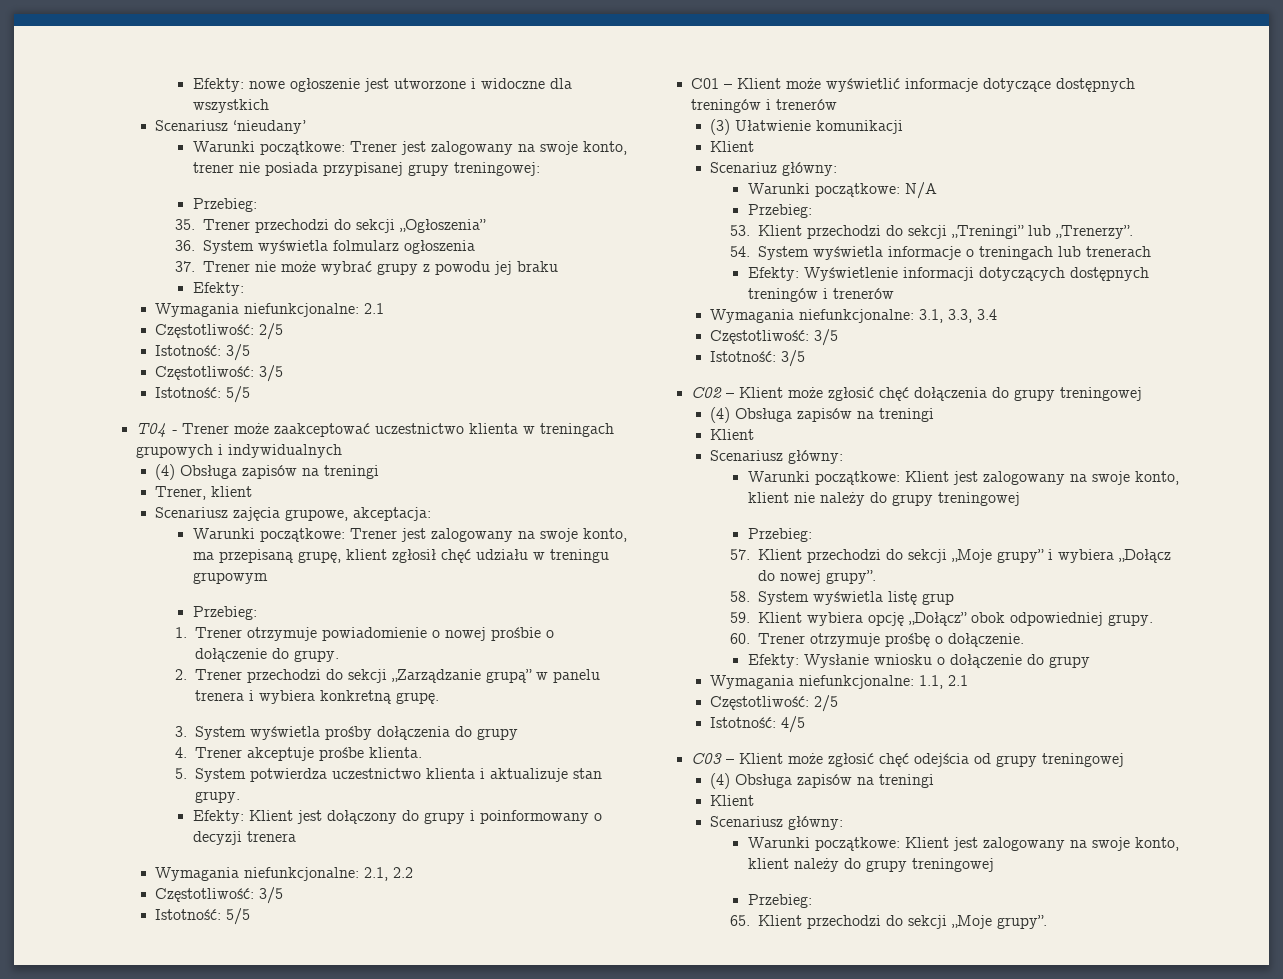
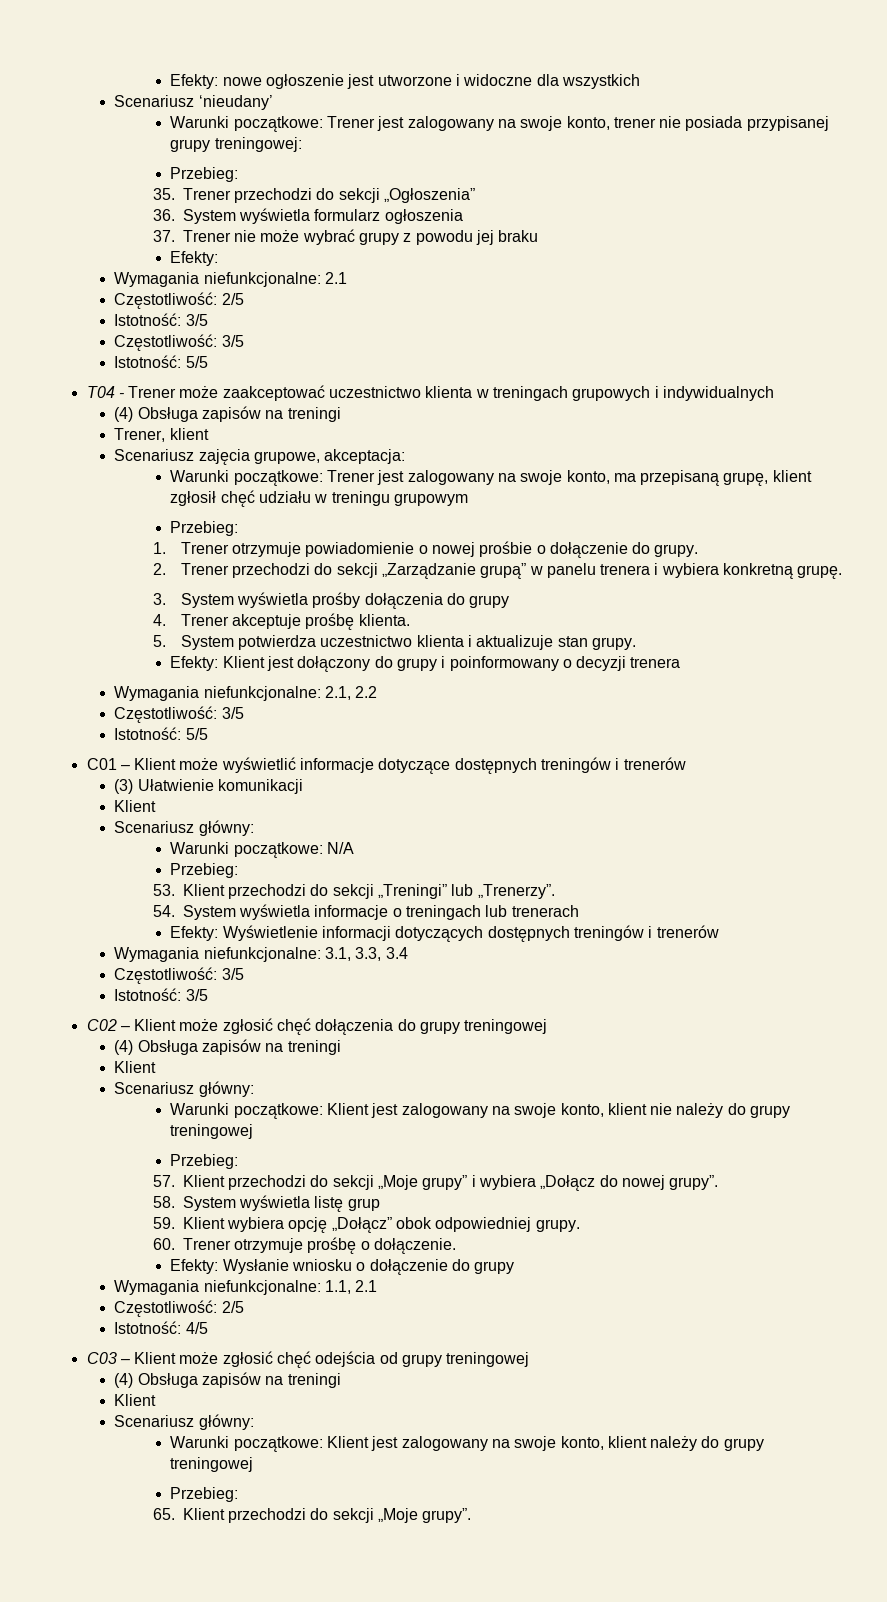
- 36. System wyświetla folmularz ogłoszenia
+ 36. System wyświetla formularz ogłoszenia
- 4. Trener akceptuje prośbe klienta.
+ 4. Trener akceptuje prośbę klienta.
  (3) Ułatwienie komunikacji
  Klient
- Scenariuz główny:
+ Scenariusz główny:

